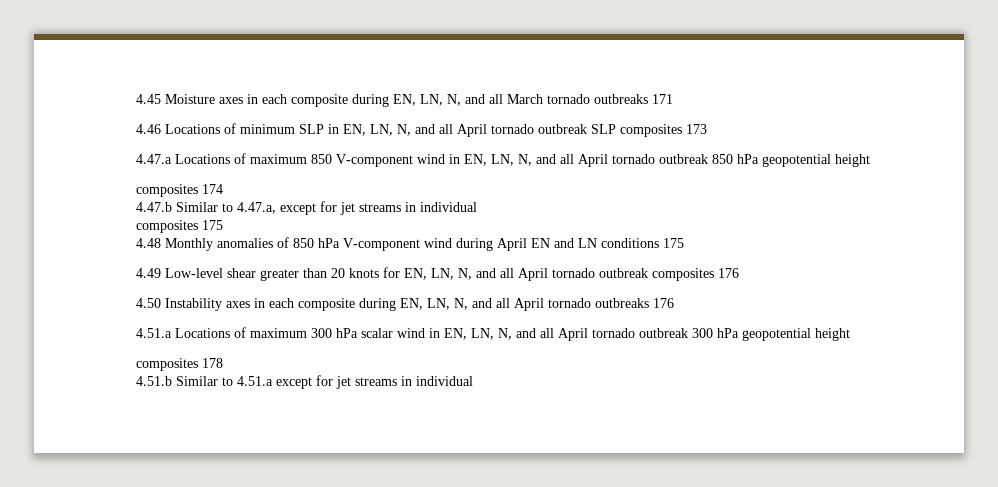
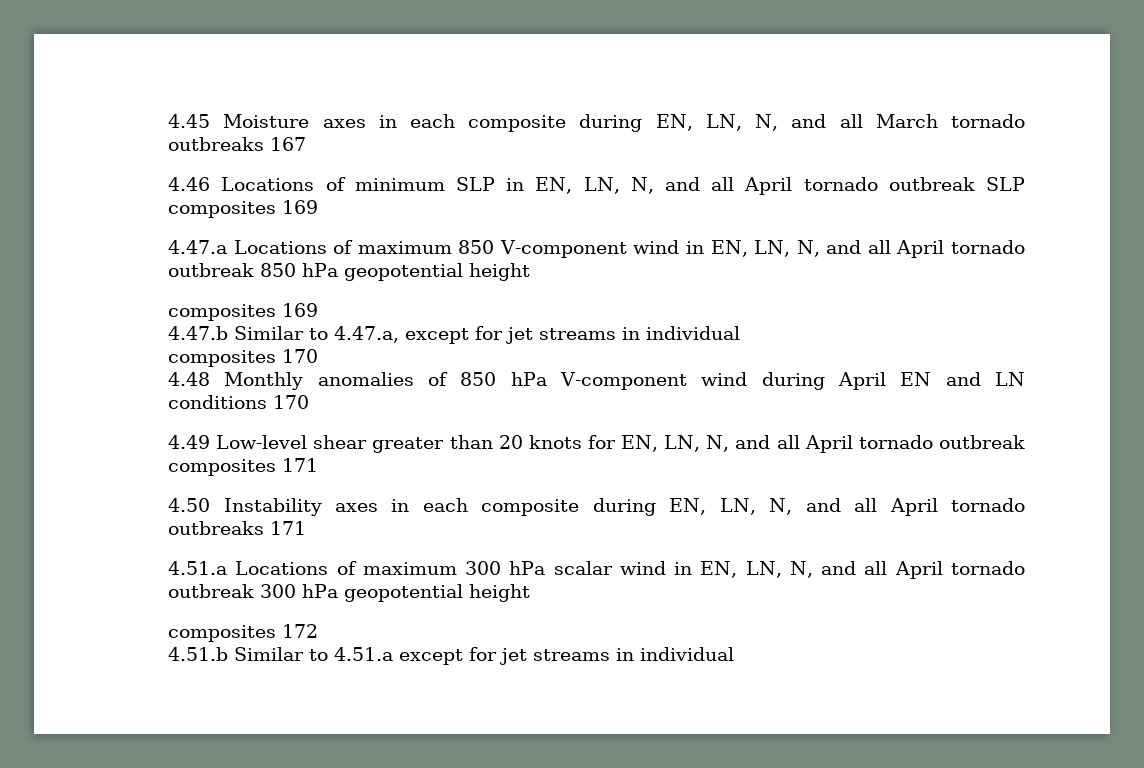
- 4.45 Moisture axes in each composite during EN, LN, N, and all March tornado outbreaks 171
+ 4.45 Moisture axes in each composite during EN, LN, N, and all March tornado outbreaks 167
- 4.46 Locations of minimum SLP in EN, LN, N, and all April tornado outbreak SLP composites 173
+ 4.46 Locations of minimum SLP in EN, LN, N, and all April tornado outbreak SLP composites 169
  4.47.a Locations of maximum 850 V-component wind in EN, LN, N, and all April tornado outbreak 850 hPa geopotential height
- composites 174
+ composites 169
- composites 175
+ composites 170
- 4.48 Monthly anomalies of 850 hPa V-component wind during April EN and LN conditions 175
+ 4.48 Monthly anomalies of 850 hPa V-component wind during April EN and LN conditions 170
- 4.49 Low-level shear greater than 20 knots for EN, LN, N, and all April tornado outbreak composites 176
+ 4.49 Low-level shear greater than 20 knots for EN, LN, N, and all April tornado outbreak composites 171
- 4.50 Instability axes in each composite during EN, LN, N, and all April tornado outbreaks 176
+ 4.50 Instability axes in each composite during EN, LN, N, and all April tornado outbreaks 171
- composites 178
+ composites 172

